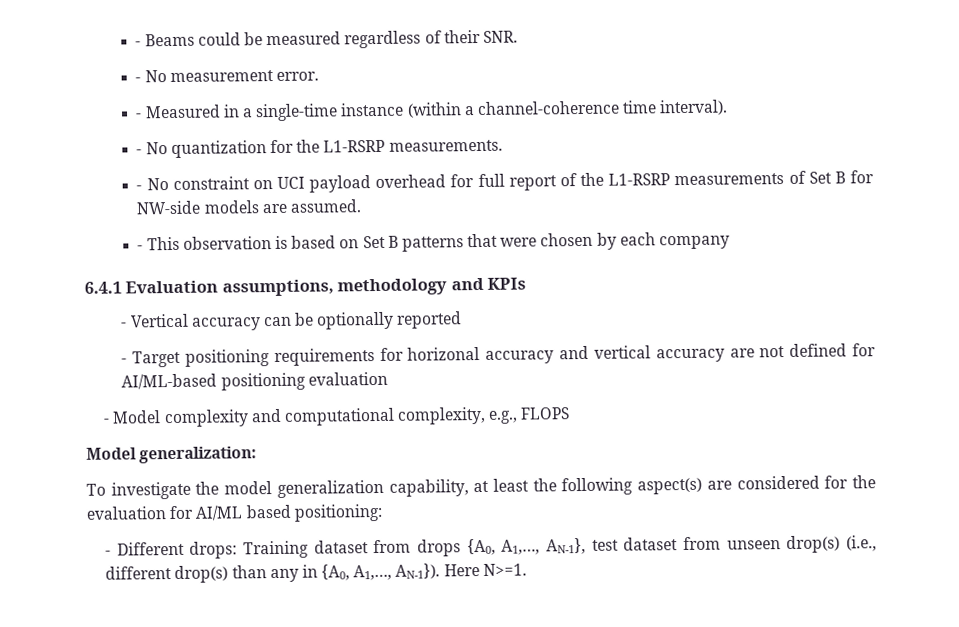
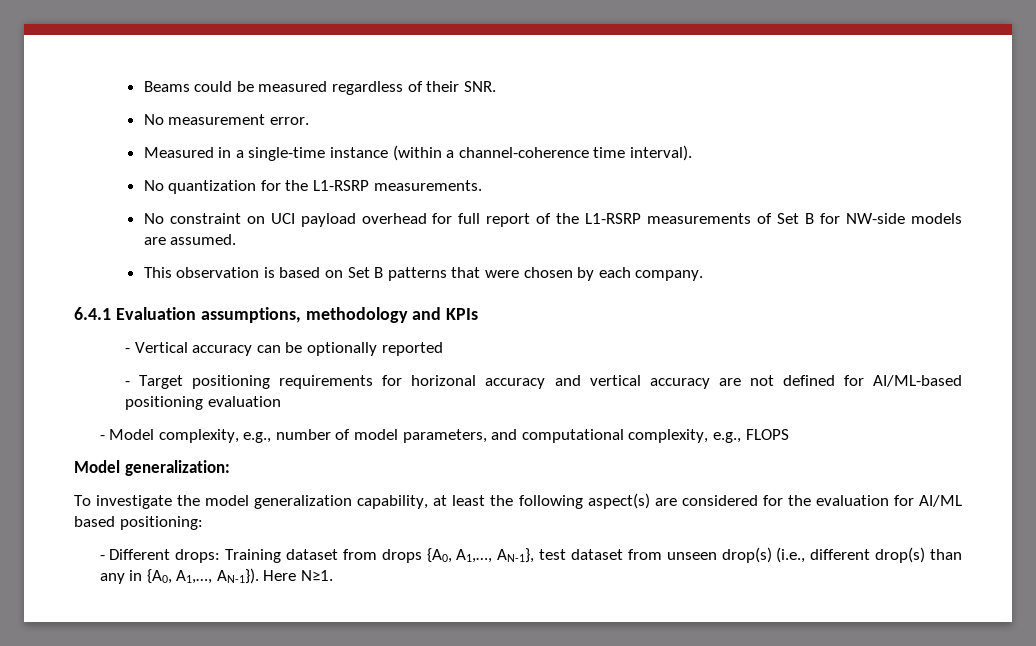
- - Beams could be measured regardless of their SNR.
+ Beams could be measured regardless of their SNR.
- - No measurement error.
+ No measurement error.
- - Measured in a single-time instance (within a channel-coherence time interval).
+ Measured in a single-time instance (within a channel-coherence time interval).
- - No quantization for the L1-RSRP measurements.
+ No quantization for the L1-RSRP measurements.
- - No constraint on UCI payload overhead for full report of the L1-RSRP measurements of Set B for NW-side models are assumed.
+ No constraint on UCI payload overhead for full report of the L1-RSRP measurements of Set B for NW-side models are assumed.
- - This observation is based on Set B patterns that were chosen by each company
+ This observation is based on Set B patterns that were chosen by each company.
- - Model complexity and computational complexity, e.g., FLOPS
+ - Model complexity, e.g., number of model parameters, and computational complexity, e.g., FLOPS
- Here N>=1.
+ Here N≥1.

